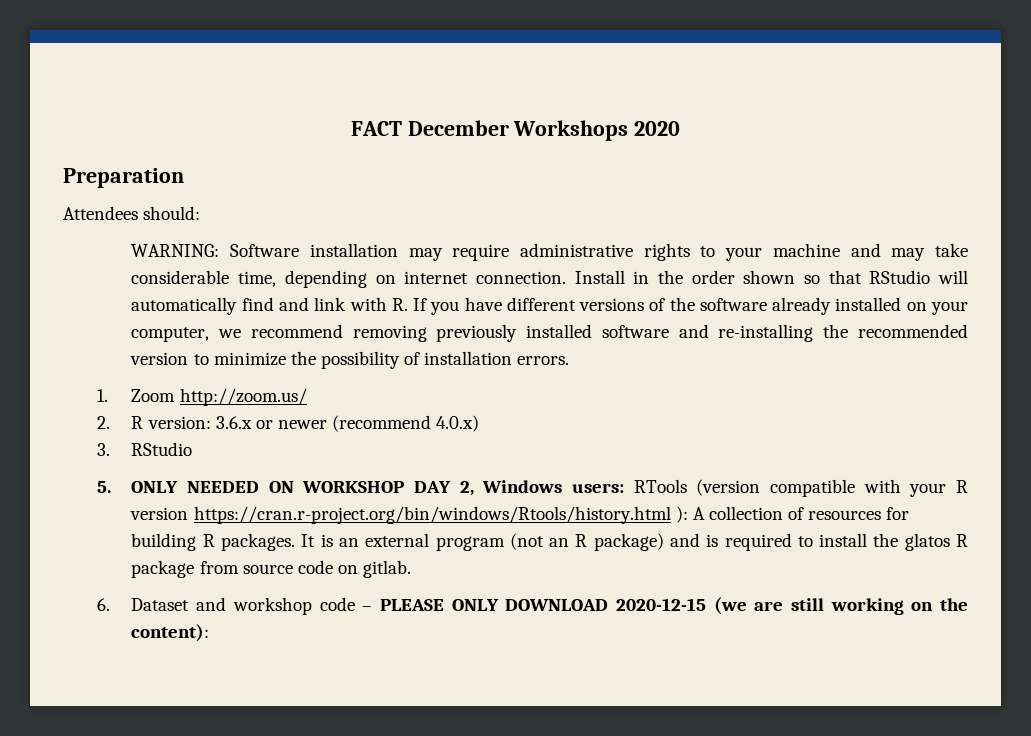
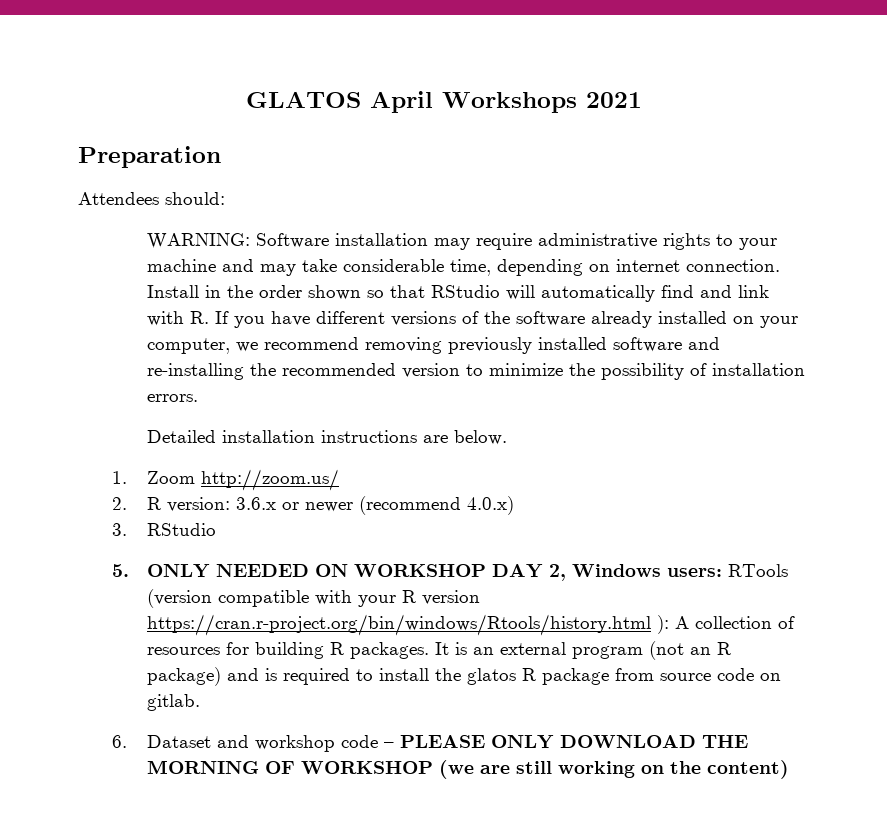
- FACT December Workshops 2020
+ GLATOS April Workshops 2021
+ Detailed installation instructions are below.
- 6. Dataset and workshop code – PLEASE ONLY DOWNLOAD 2020-12-15 (we are still working on the content):
+ 6. Dataset and workshop code – PLEASE ONLY DOWNLOAD THE MORNING OF WORKSHOP (we are still working on the content)

